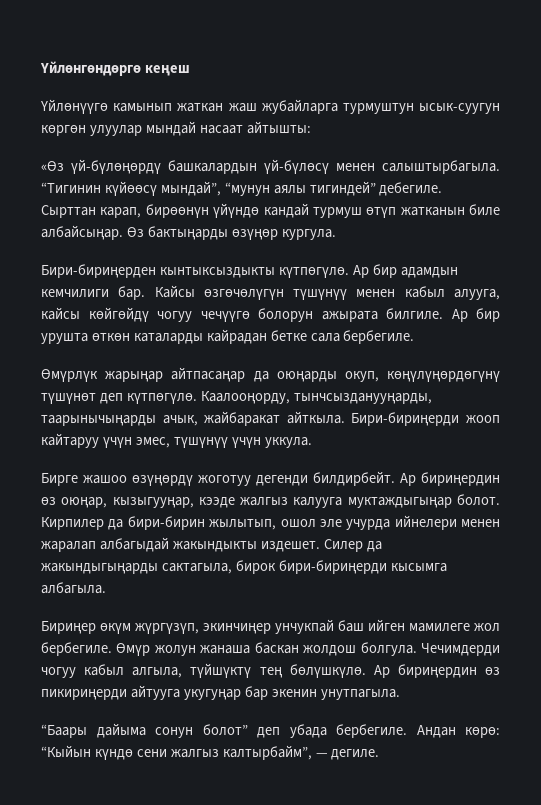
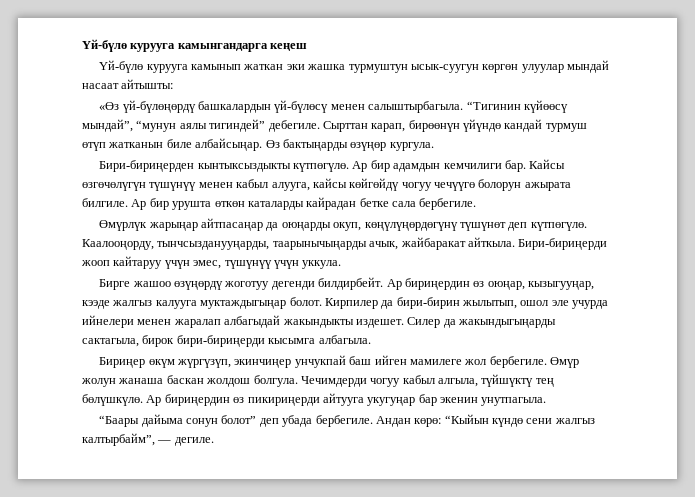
- Үйлөнгөндөргө кеңеш
- Үйлөнүүгө камынып жаткан жаш жубайларга турмуштун ысык-суугун көргөн улуулар мындай насаат айтышты:
+ Үй-бүлө курууга камынгандарга кеңеш
+ Үй-бүлө курууга камынып жаткан эки жашка турмуштун ысык-суугун көргөн улуулар мындай насаат айтышты:

